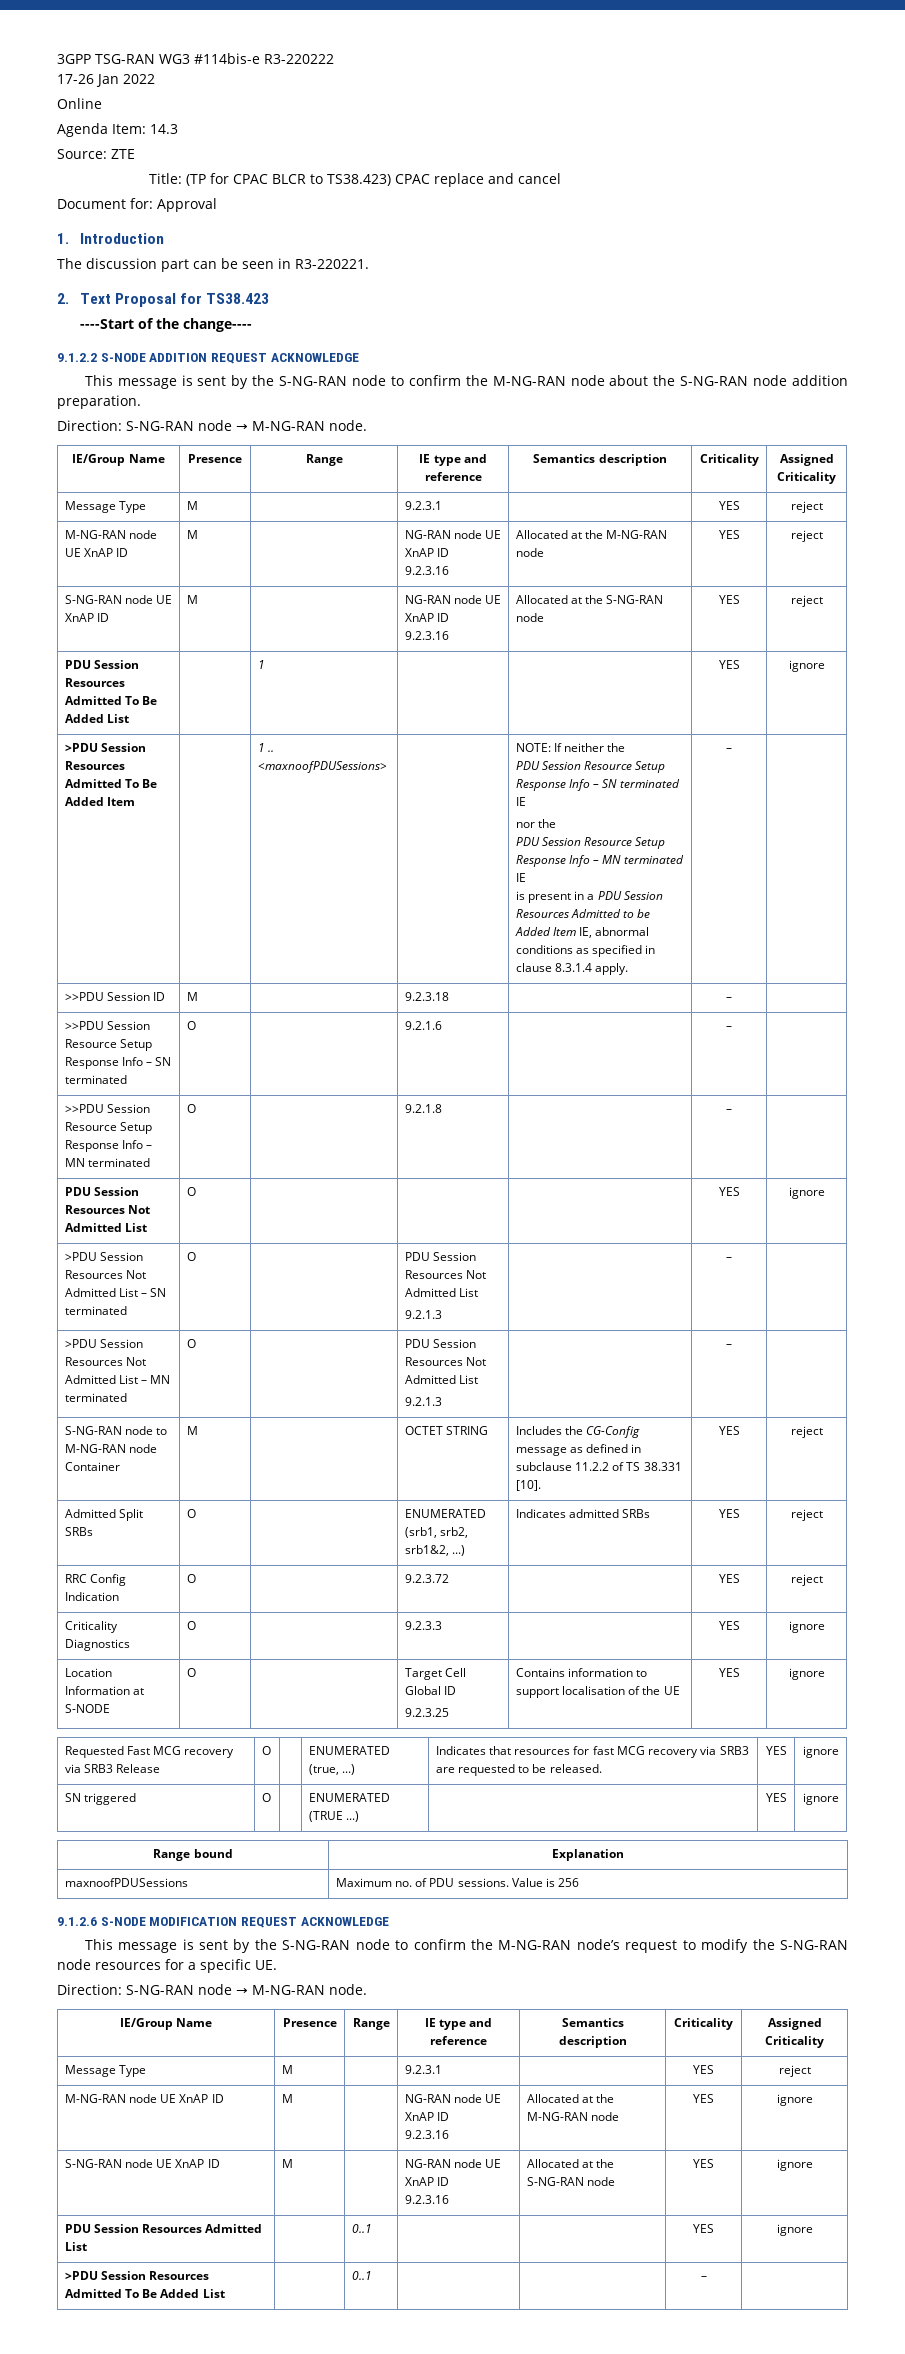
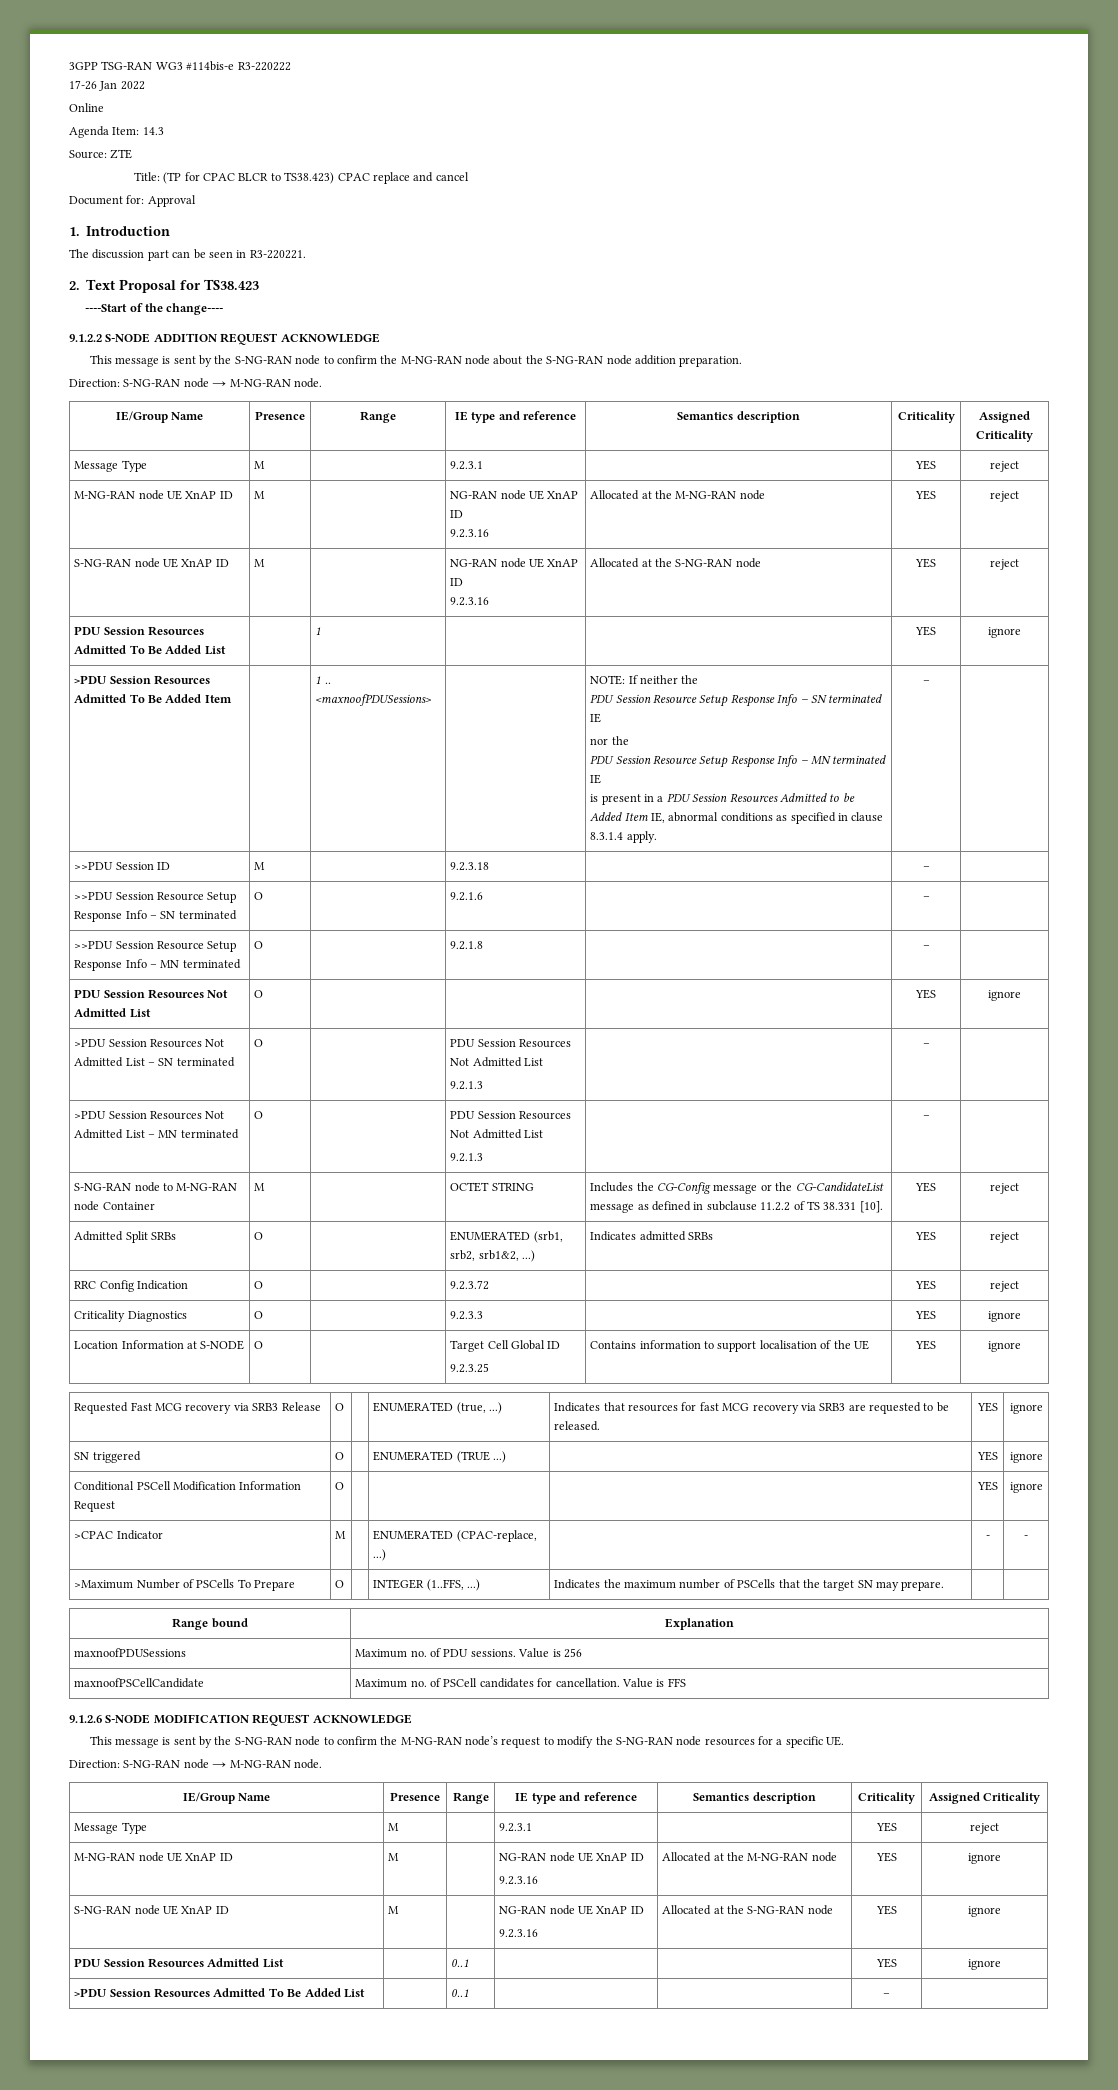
- S-NG-RAN node to M-NG-RAN node Container | M | | OCTET STRING | Includes the CG-Config message as defined in subclause 11.2.2 of TS 38.331 [10]. | YES | reject
+ S-NG-RAN node to M-NG-RAN node Container | M | | OCTET STRING | Includes the CG-Config message or the CG-CandidateList message as defined in subclause 11.2.2 of TS 38.331 [10]. | YES | reject
+ Conditional PSCell Modification Information Request | O | | | | YES | ignore
+ >CPAC Indicator | M | | ENUMERATED (CPAC-replace, ...) | | - | -
+ >Maximum Number of PSCells To Prepare | O | | INTEGER (1..FFS, ...) | Indicates the maximum number of PSCells that the target SN may prepare. | |
+ maxnoofPSCellCandidate | Maximum no. of PSCell candidates for cancellation. Value is FFS

